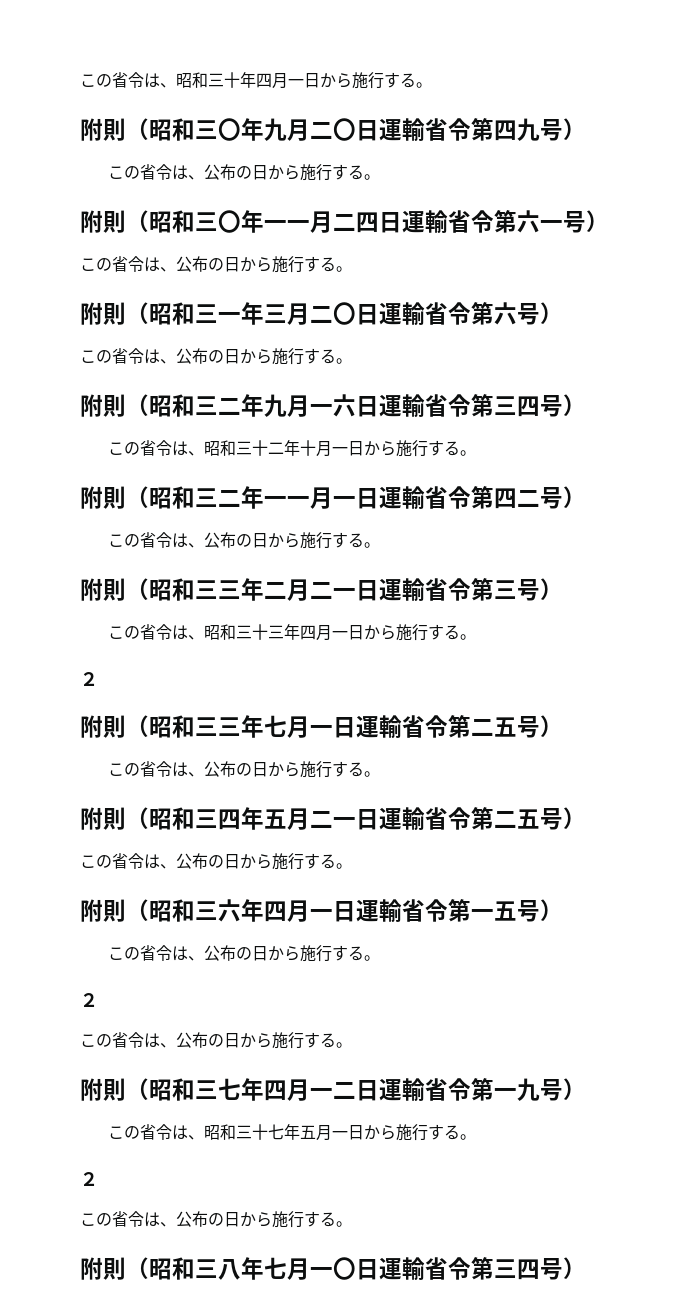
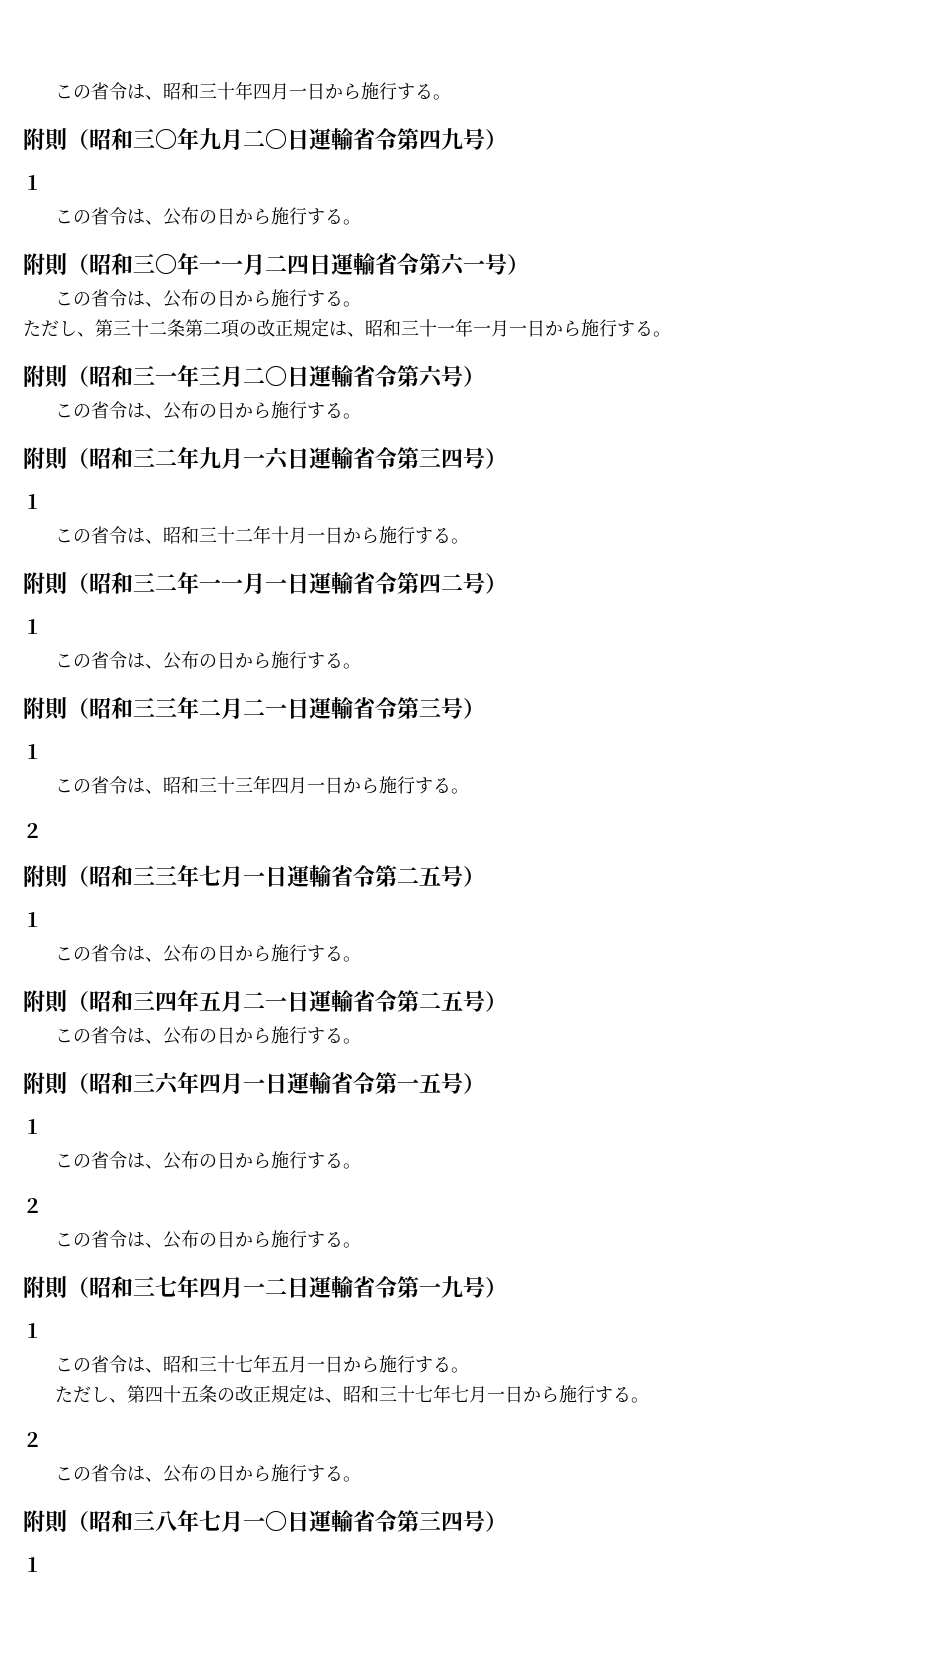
  附則（昭和三〇年九月二〇日運輸省令第四九号）
+ １
+ ただし、第三十二条第二項の改正規定は、昭和三十一年一月一日から施行する。
  附則（昭和三二年九月一六日運輸省令第三四号）
+ １
  附則（昭和三二年一一月一日運輸省令第四二号）
+ １
  附則（昭和三三年二月二一日運輸省令第三号）
+ １
  附則（昭和三三年七月一日運輸省令第二五号）
+ １
  附則（昭和三六年四月一日運輸省令第一五号）
+ １
  附則（昭和三七年四月一二日運輸省令第一九号）
+ １
+ ただし、第四十五条の改正規定は、昭和三十七年七月一日から施行する。
  附則（昭和三八年七月一〇日運輸省令第三四号）
+ １

